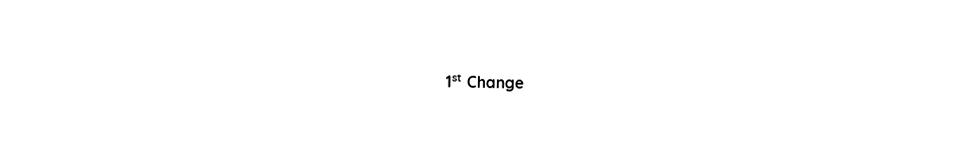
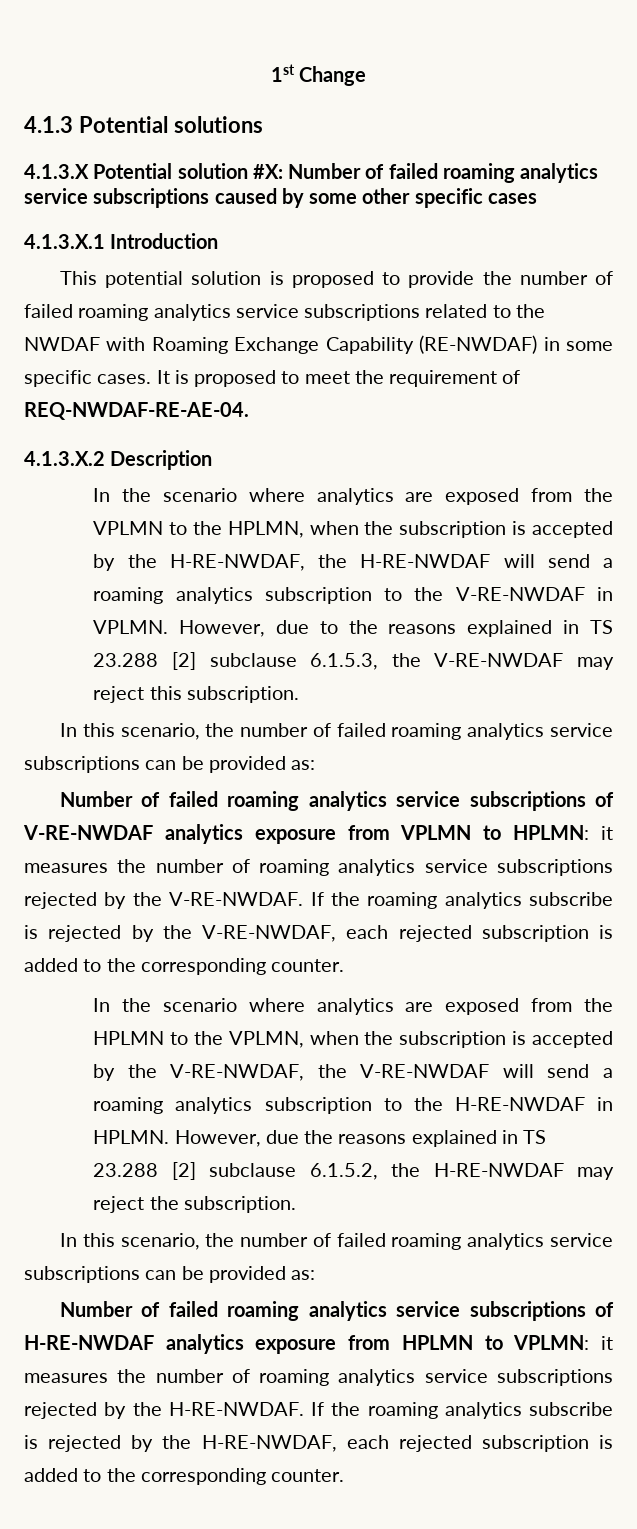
+ 4.1.3 Potential solutions
+ 4.1.3.X Potential solution #X: Number of failed roaming analytics service subscriptions caused by some other specific cases
+ 4.1.3.X.1 Introduction
+ This potential solution is proposed to provide the number of failed roaming analytics service subscriptions related to the NWDAF with Roaming Exchange Capability (RE-NWDAF) in some specific cases. It is proposed to meet the requirement of REQ-NWDAF-RE-AE-04.
+ 4.1.3.X.2 Description
+ In the scenario where analytics are exposed from the VPLMN to the HPLMN, when the subscription is accepted by the H-RE-NWDAF, the H-RE-NWDAF will send a roaming analytics subscription to the V-RE-NWDAF in VPLMN. However, due to the reasons explained in TS 23.288 [2] subclause 6.1.5.3, the V-RE-NWDAF may reject this subscription.
+ In this scenario, the number of failed roaming analytics service subscriptions can be provided as:
+ Number of failed roaming analytics service subscriptions of V-RE-NWDAF analytics exposure from VPLMN to HPLMN: it measures the number of roaming analytics service subscriptions rejected by the V-RE-NWDAF. If the roaming analytics subscribe is rejected by the V-RE-NWDAF, each rejected subscription is added to the corresponding counter.
+ In the scenario where analytics are exposed from the HPLMN to the VPLMN, when the subscription is accepted by the V-RE-NWDAF, the V-RE-NWDAF will send a roaming analytics subscription to the H-RE-NWDAF in HPLMN. However, due the reasons explained in TS 23.288 [2] subclause 6.1.5.2, the H-RE-NWDAF may reject the subscription.
+ In this scenario, the number of failed roaming analytics service subscriptions can be provided as:
+ Number of failed roaming analytics service subscriptions of H-RE-NWDAF analytics exposure from HPLMN to VPLMN: it measures the number of roaming analytics service subscriptions rejected by the H-RE-NWDAF. If the roaming analytics subscribe is rejected by the H-RE-NWDAF, each rejected subscription is added to the corresponding counter.

